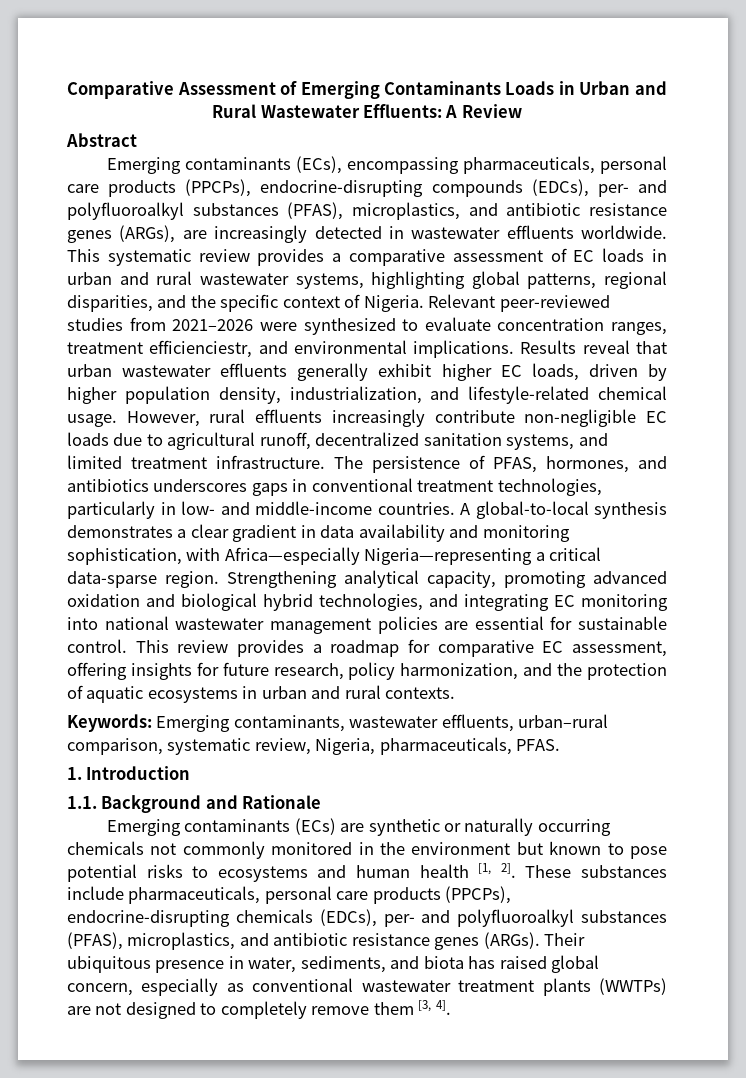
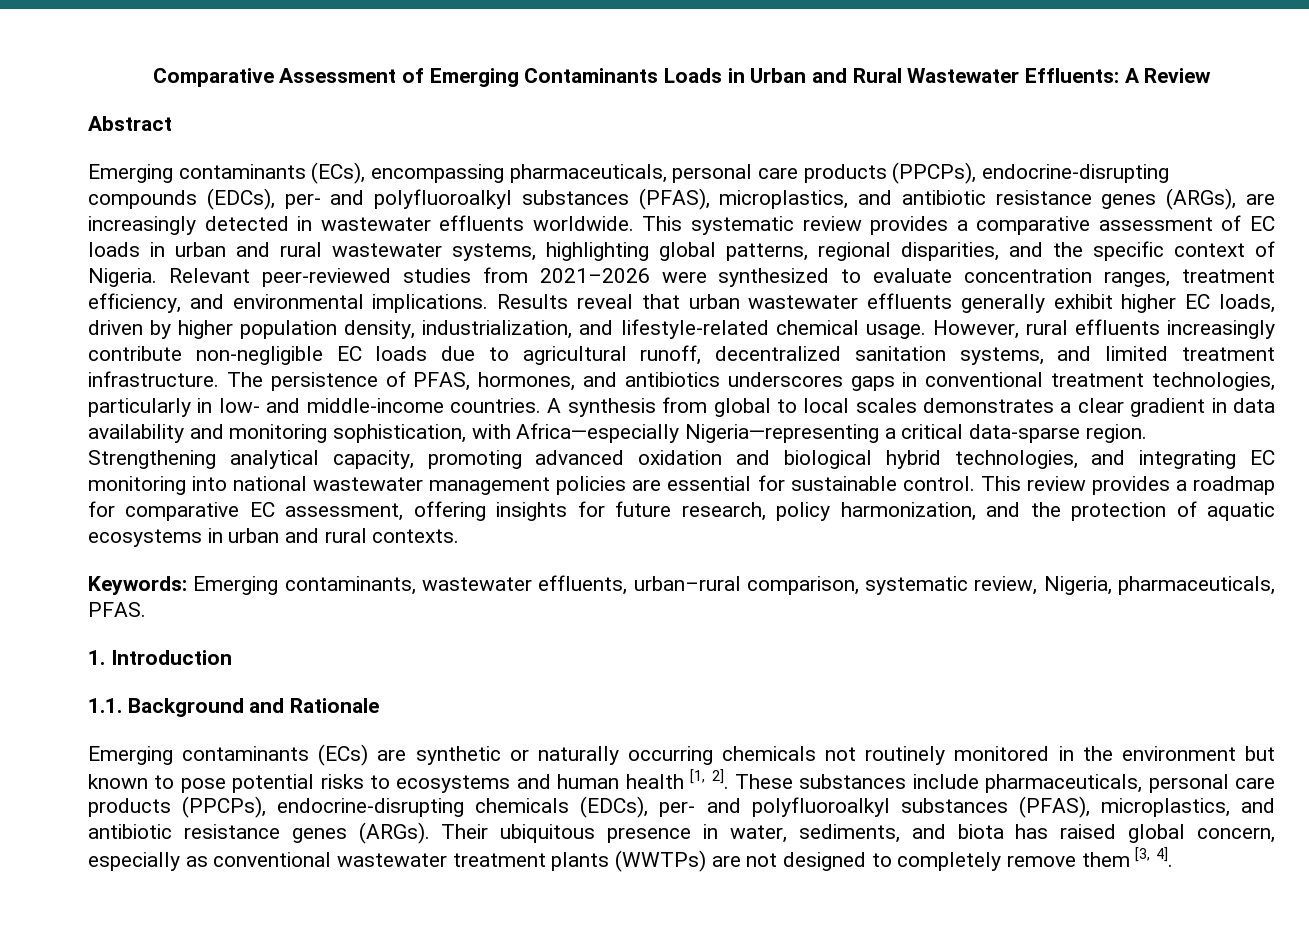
- Relevant peer-reviewed studies from 2021–2026 were synthesized to evaluate concentration ranges, treatment efficienciestr, and environmental implications.
+ Relevant peer-reviewed studies from 2021–2026 were synthesized to evaluate concentration ranges, treatment efficiency, and environmental implications.
- A global-to-local synthesis demonstrates a clear gradient in data availability and monitoring sophistication, with Africa—especially Nigeria—representing a critical data-sparse region.
+ A synthesis from global to local scales demonstrates a clear gradient in data availability and monitoring sophistication, with Africa—especially Nigeria—representing a critical data-sparse region.
- Emerging contaminants (ECs) are synthetic or naturally occurring chemicals not commonly monitored in the environment but known to pose potential risks to ecosystems and human health [1, 2].
+ Emerging contaminants (ECs) are synthetic or naturally occurring chemicals not routinely monitored in the environment but known to pose potential risks to ecosystems and human health [1, 2].

